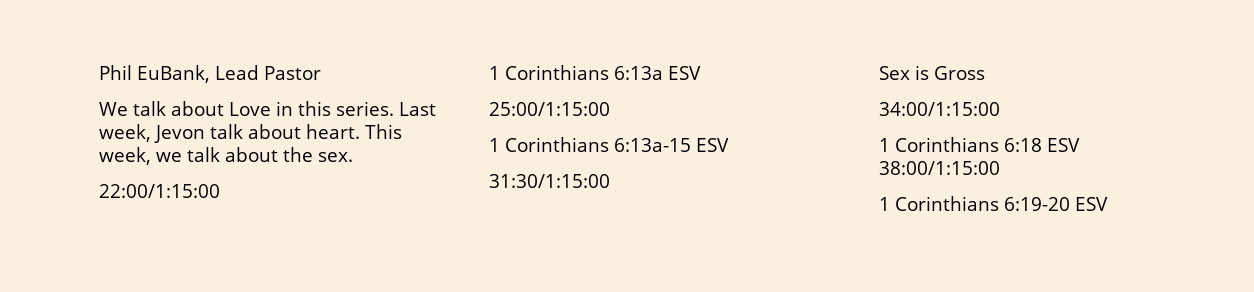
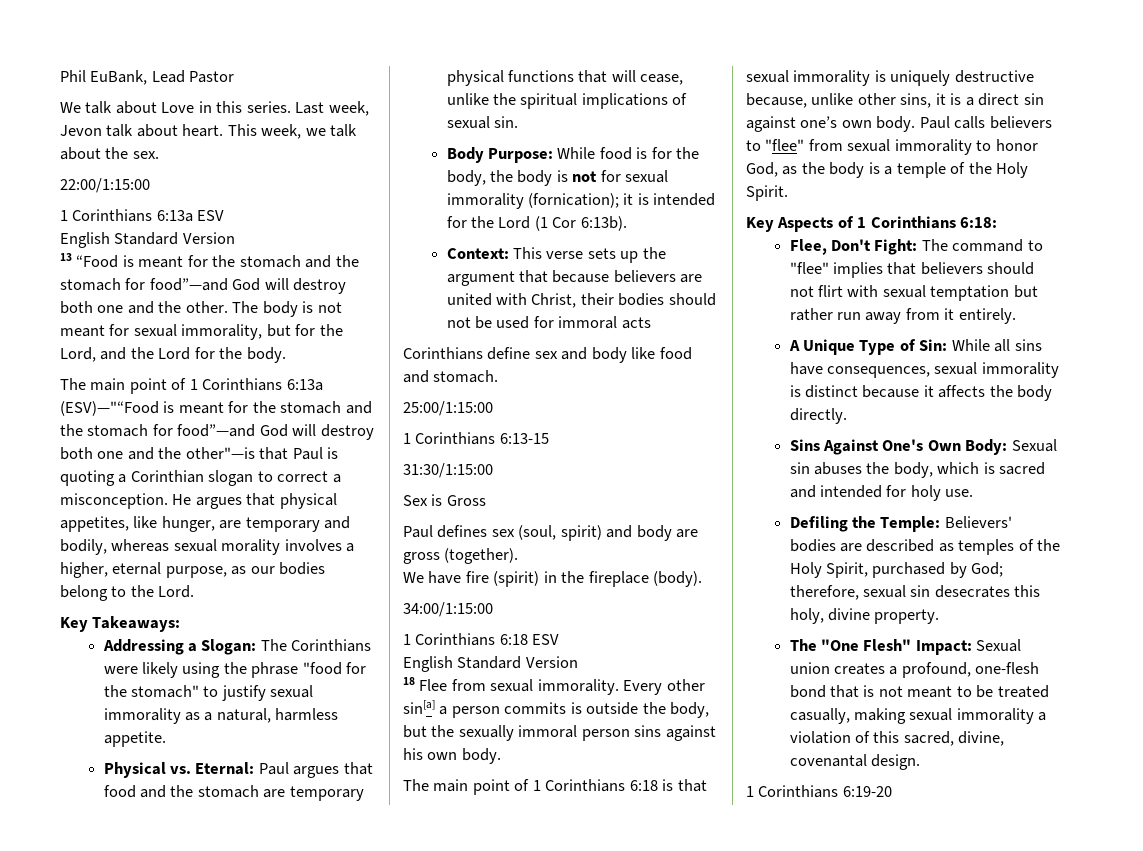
  1 Corinthians 6:13a ESV
+ English Standard Version
+ 13 “Food is meant for the stomach and the stomach for food”—and God will destroy both one and the other. The body is not meant for sexual immorality, but for the Lord, and the Lord for the body.
+ The main point of 1 Corinthians 6:13a (ESV)—"“Food is meant for the stomach and the stomach for food”—and God will destroy both one and the other"—is that Paul is quoting a Corinthian slogan to correct a misconception. He argues that physical appetites, like hunger, are temporary and bodily, whereas sexual morality involves a higher, eternal purpose, as our bodies belong to the Lord.
+ Key Takeaways:
+ Addressing a Slogan: The Corinthians were likely using the phrase "food for the stomach" to justify sexual immorality as a natural, harmless appetite.
+ Physical vs. Eternal: Paul argues that food and the stomach are temporary physical functions that will cease, unlike the spiritual implications of sexual sin.
+ Body Purpose: While food is for the body, the body is not for sexual immorality (fornication); it is intended for the Lord (1 Cor 6:13b).
+ Context: This verse sets up the argument that because believers are united with Christ, their bodies should not be used for immoral acts
+ Corinthians define sex and body like food and stomach.
- 1 Corinthians 6:13a-15 ESV
+ 1 Corinthians 6:13-15
+ Paul defines sex (soul, spirit) and body are gross (together).
+ We have fire (spirit) in the fireplace (body).
  1 Corinthians 6:18 ESV
- 38:00/1:15:00
+ English Standard Version
+ 18 Flee from sexual immorality. Every other sin[a] a person commits is outside the body, but the sexually immoral person sins against his own body.
+ The main point of 1 Corinthians 6:18 is that sexual immorality is uniquely destructive because, unlike other sins, it is a direct sin against one’s own body. Paul calls believers to "flee" from sexual immorality to honor God, as the body is a temple of the Holy Spirit.
+ Key Aspects of 1 Corinthians 6:18:
+ Flee, Don't Fight: The command to "flee" implies that believers should not flirt with sexual temptation but rather run away from it entirely.
+ A Unique Type of Sin: While all sins have consequences, sexual immorality is distinct because it affects the body directly.
+ Sins Against One's Own Body: Sexual sin abuses the body, which is sacred and intended for holy use.
+ Defiling the Temple: Believers' bodies are described as temples of the Holy Spirit, purchased by God; therefore, sexual sin desecrates this holy, divine property.
+ The "One Flesh" Impact: Sexual union creates a profound, one-flesh bond that is not meant to be treated casually, making sexual immorality a violation of this sacred, divine, covenantal design.
- 1 Corinthians 6:19-20 ESV
+ 1 Corinthians 6:19-20

